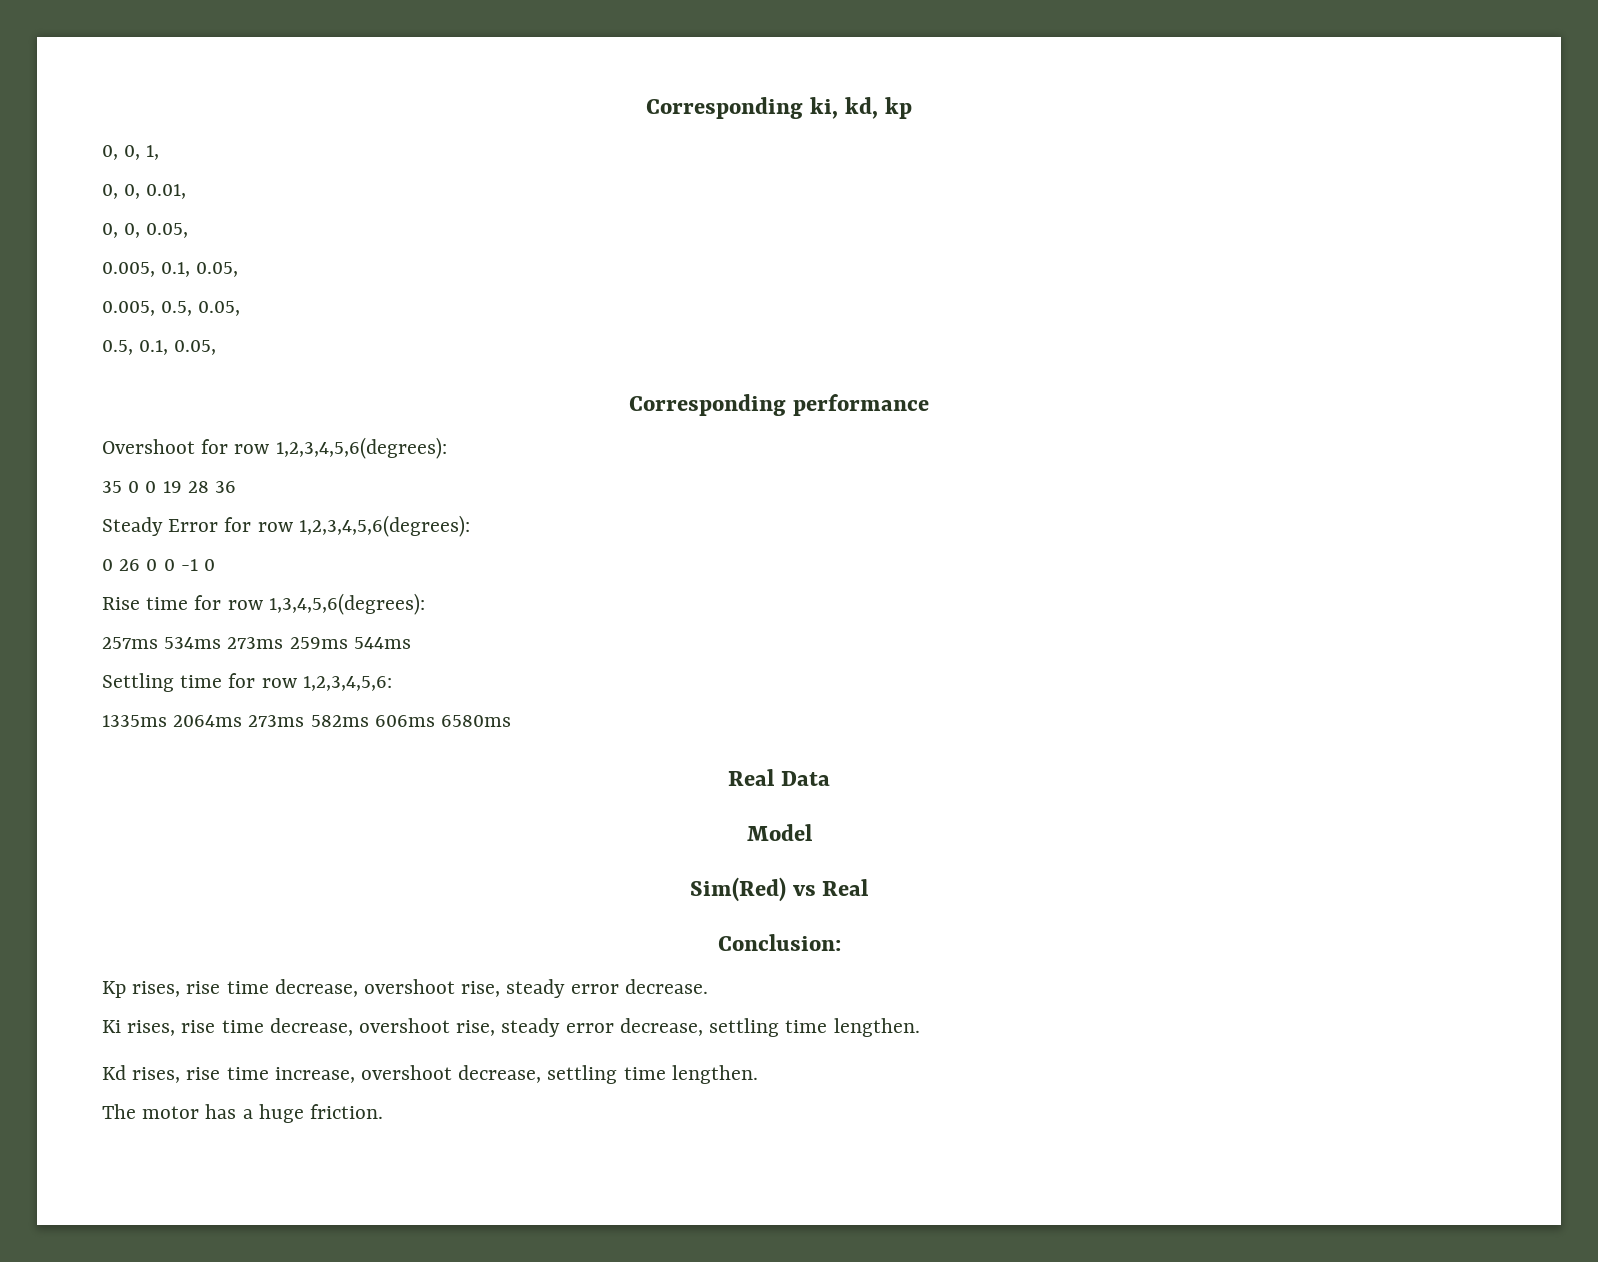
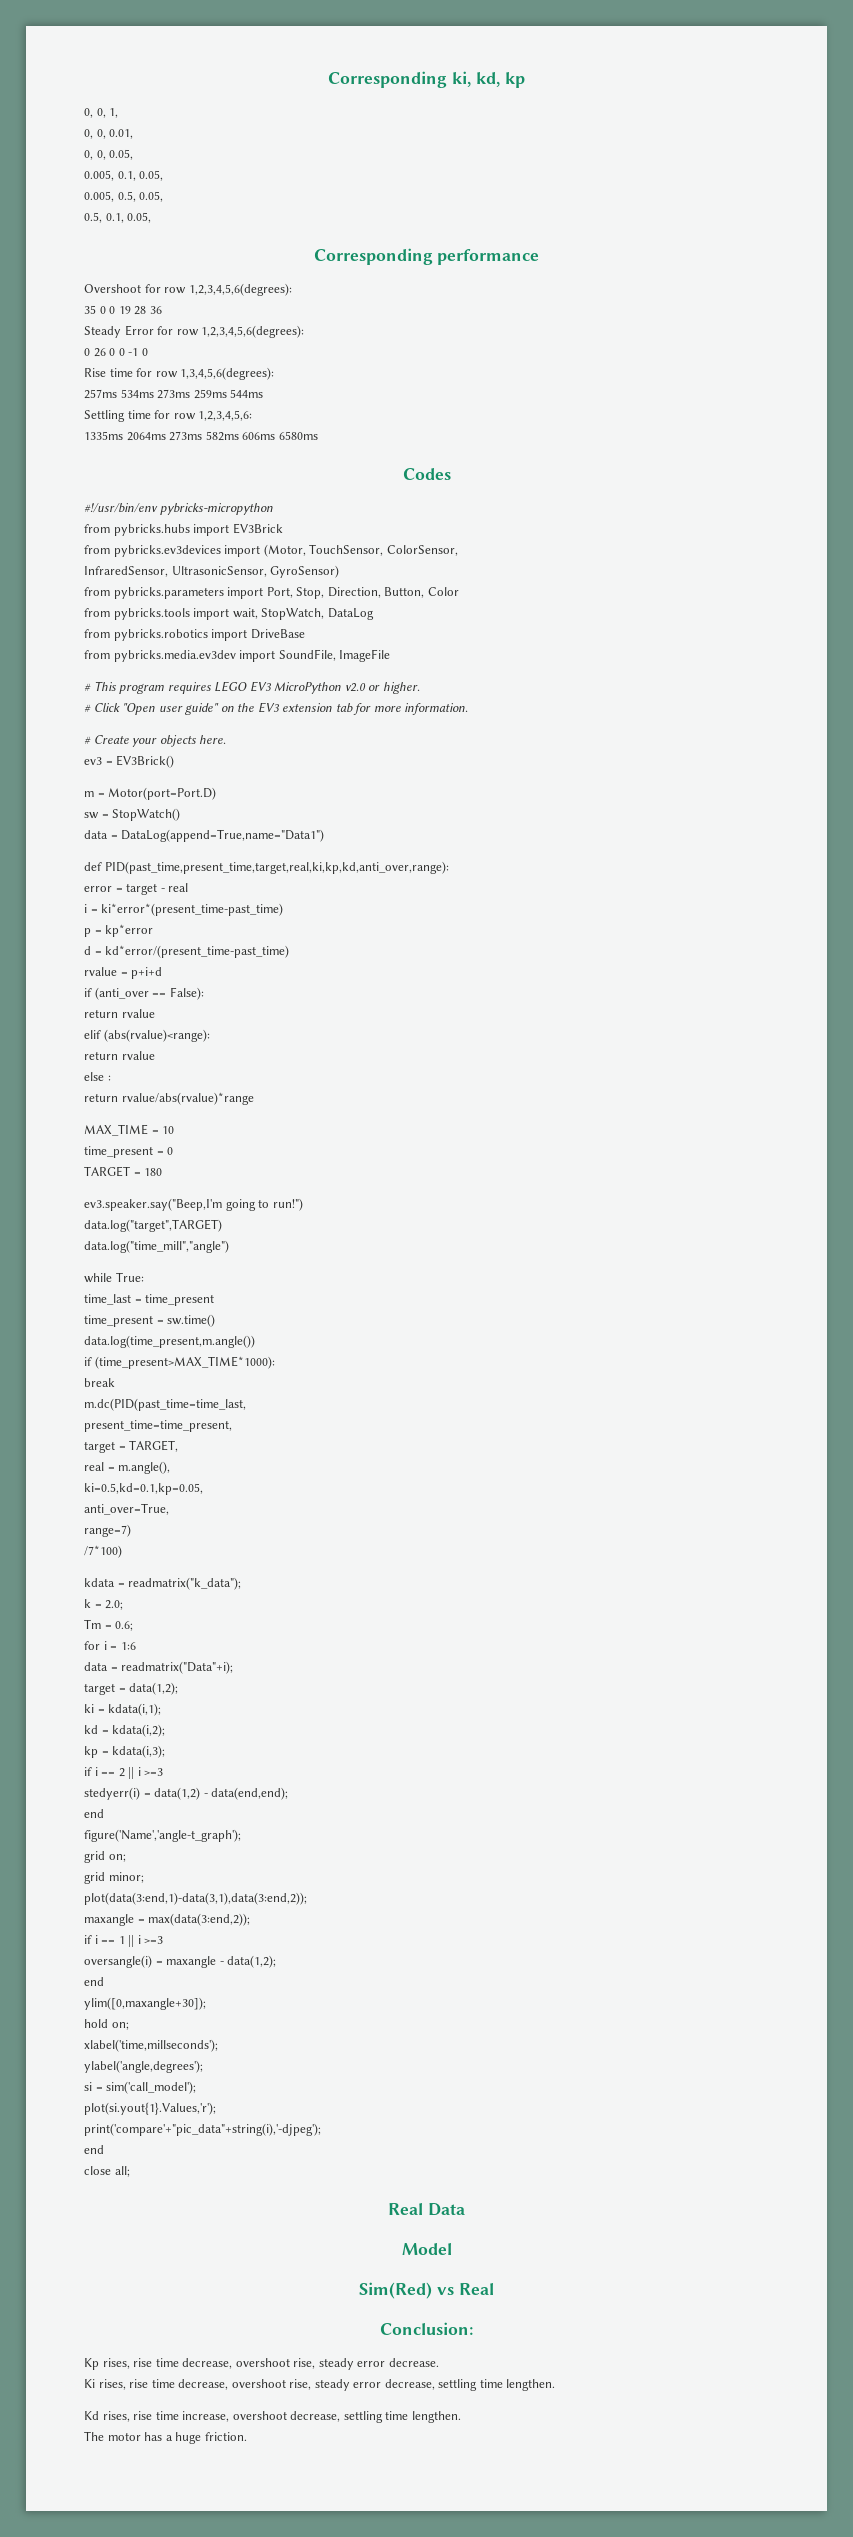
+ Codes
+ #!/usr/bin/env pybricks-micropython
+ from pybricks.hubs import EV3Brick
+ from pybricks.ev3devices import (Motor, TouchSensor, ColorSensor,
+ InfraredSensor, UltrasonicSensor, GyroSensor)
+ from pybricks.parameters import Port, Stop, Direction, Button, Color
+ from pybricks.tools import wait, StopWatch, DataLog
+ from pybricks.robotics import DriveBase
+ from pybricks.media.ev3dev import SoundFile, ImageFile
+ # This program requires LEGO EV3 MicroPython v2.0 or higher.
+ # Click "Open user guide" on the EV3 extension tab for more information.
+ # Create your objects here.
+ ev3 = EV3Brick()
+ m = Motor(port=Port.D)
+ sw = StopWatch()
+ data = DataLog(append=True,name="Data1")
+ def PID(past_time,present_time,target,real,ki,kp,kd,anti_over,range):
+ error = target - real
+ i = ki*error*(present_time-past_time)
+ p = kp*error
+ d = kd*error/(present_time-past_time)
+ rvalue = p+i+d
+ if (anti_over == False):
+ return rvalue
+ elif (abs(rvalue)<range):
+ return rvalue
+ else :
+ return rvalue/abs(rvalue)*range
+ MAX_TIME = 10
+ time_present = 0
+ TARGET = 180
+ ev3.speaker.say("Beep,I'm going to run!")
+ data.log("target",TARGET)
+ data.log("time_mill","angle")
+ while True:
+ time_last = time_present
+ time_present = sw.time()
+ data.log(time_present,m.angle())
+ if (time_present>MAX_TIME*1000):
+ break
+ m.dc(PID(past_time=time_last,
+ present_time=time_present,
+ target = TARGET,
+ real = m.angle(),
+ ki=0.5,kd=0.1,kp=0.05,
+ anti_over=True,
+ range=7)
+ /7*100)
+ kdata = readmatrix("k_data");
+ k = 2.0;
+ Tm = 0.6;
+ for i = 1:6
+ data = readmatrix("Data"+i);
+ target = data(1,2);
+ ki = kdata(i,1);
+ kd = kdata(i,2);
+ kp = kdata(i,3);
+ if i == 2 || i >=3
+ stedyerr(i) = data(1,2) - data(end,end);
+ end
+ figure('Name','angle-t_graph');
+ grid on;
+ grid minor;
+ plot(data(3:end,1)-data(3,1),data(3:end,2));
+ maxangle = max(data(3:end,2));
+ if i == 1 || i >=3
+ oversangle(i) = maxangle - data(1,2);
+ end
+ ylim([0,maxangle+30]);
+ hold on;
+ xlabel('time,millseconds');
+ ylabel('angle,degrees');
+ si = sim('call_model');
+ plot(si.yout{1}.Values,'r');
+ print('compare'+"pic_data"+string(i),'-djpeg');
+ end
+ close all;

